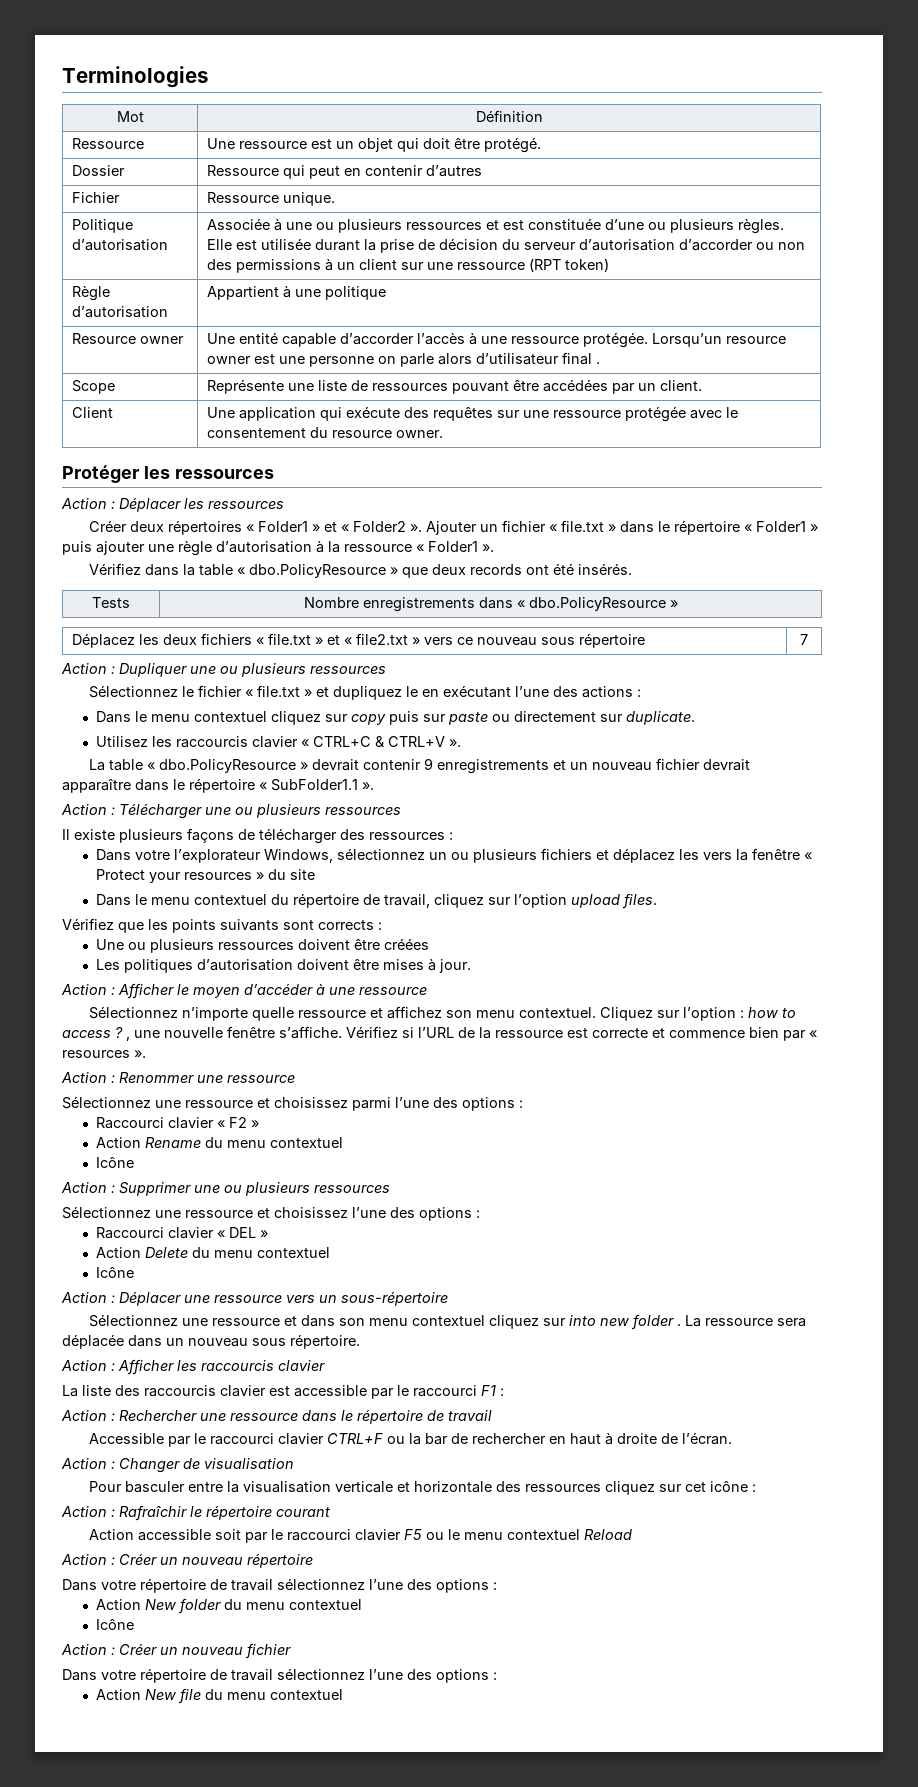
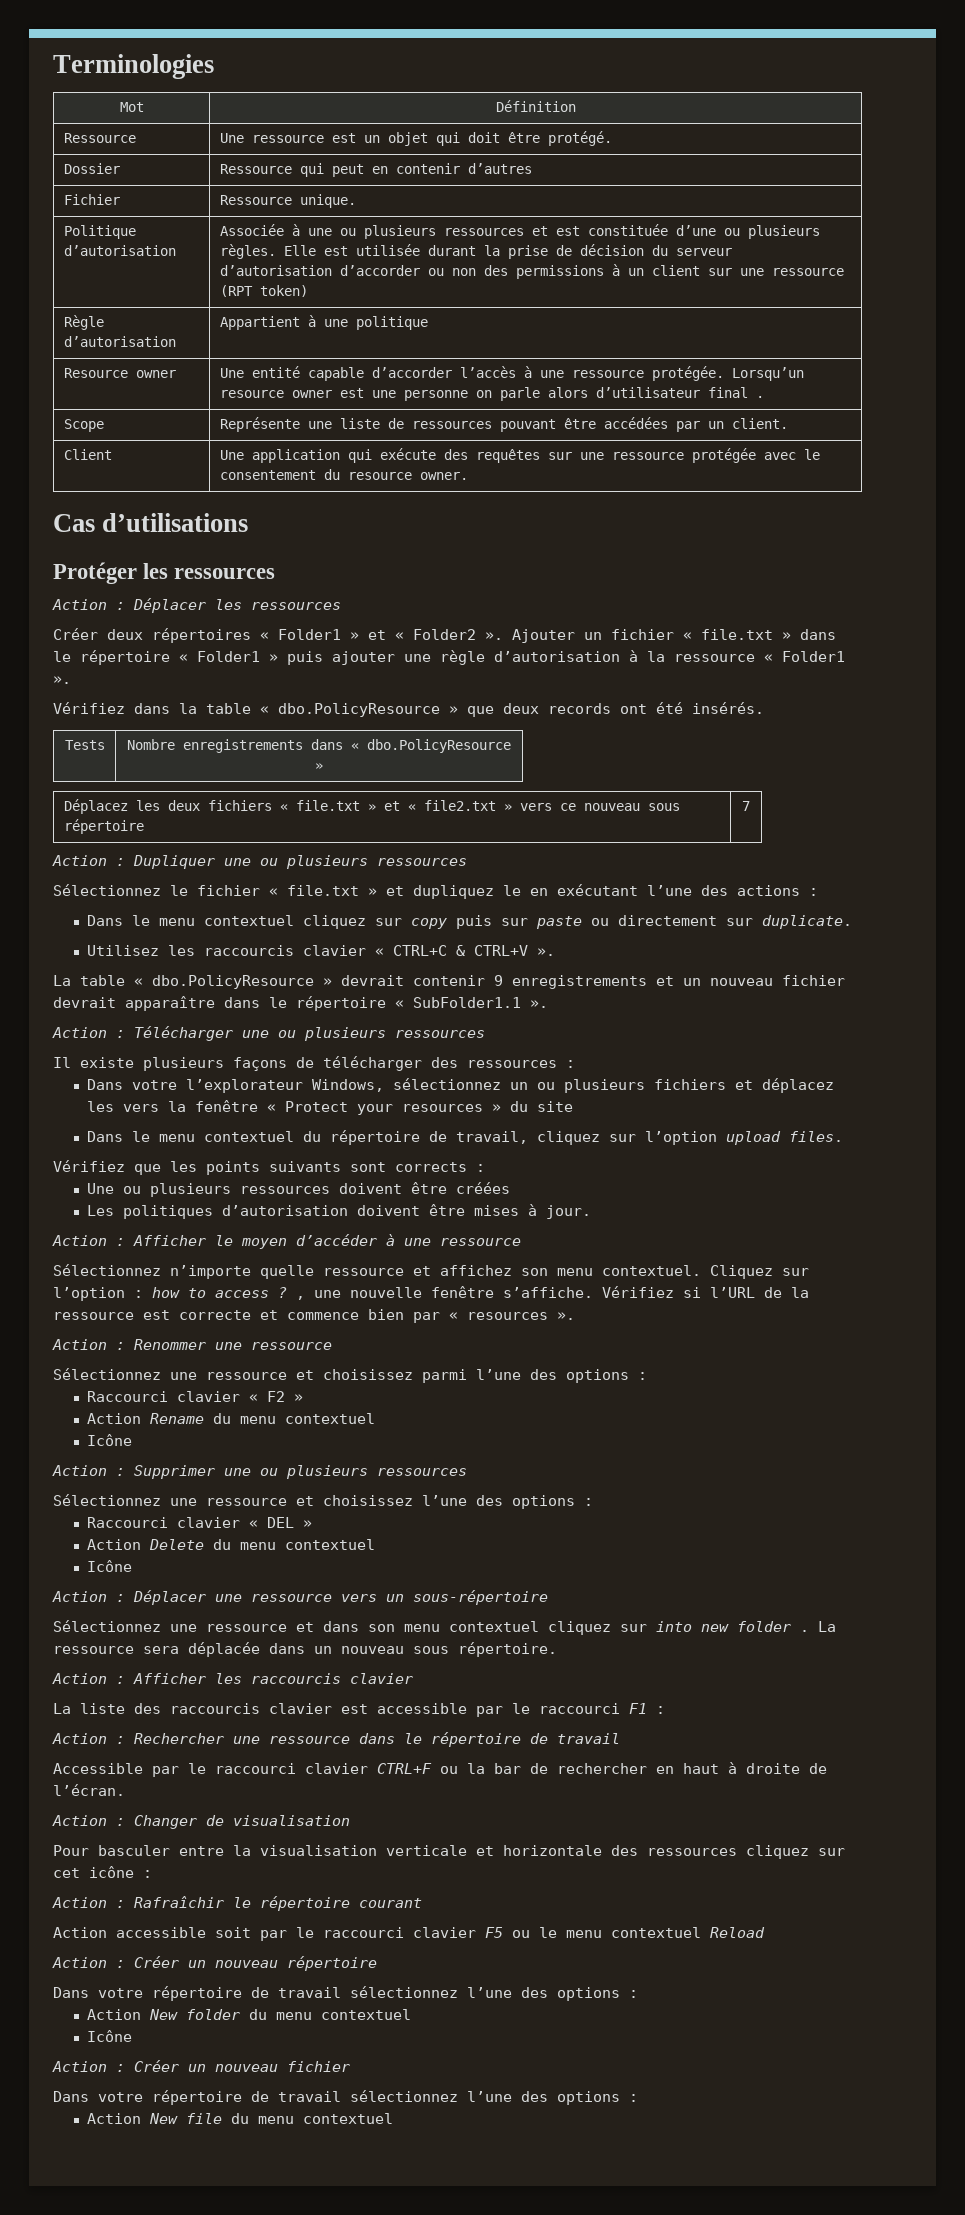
+ Cas d’utilisations

